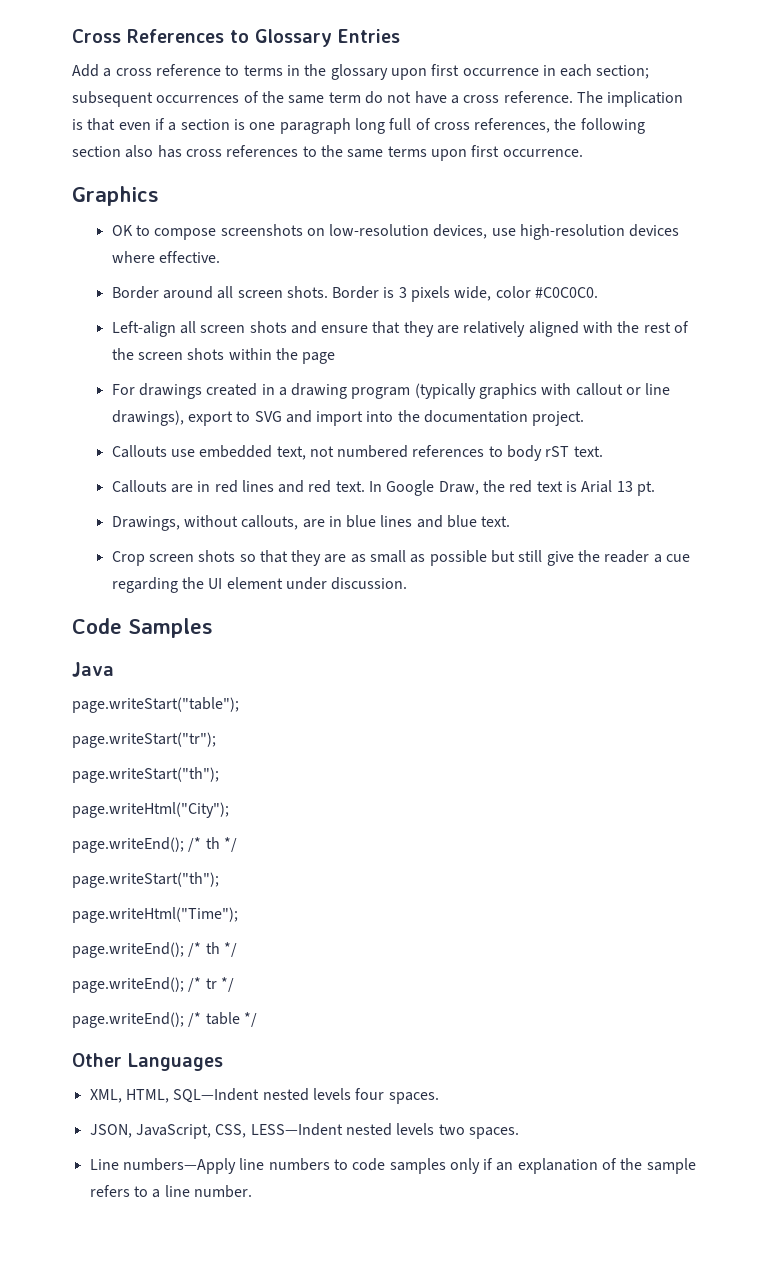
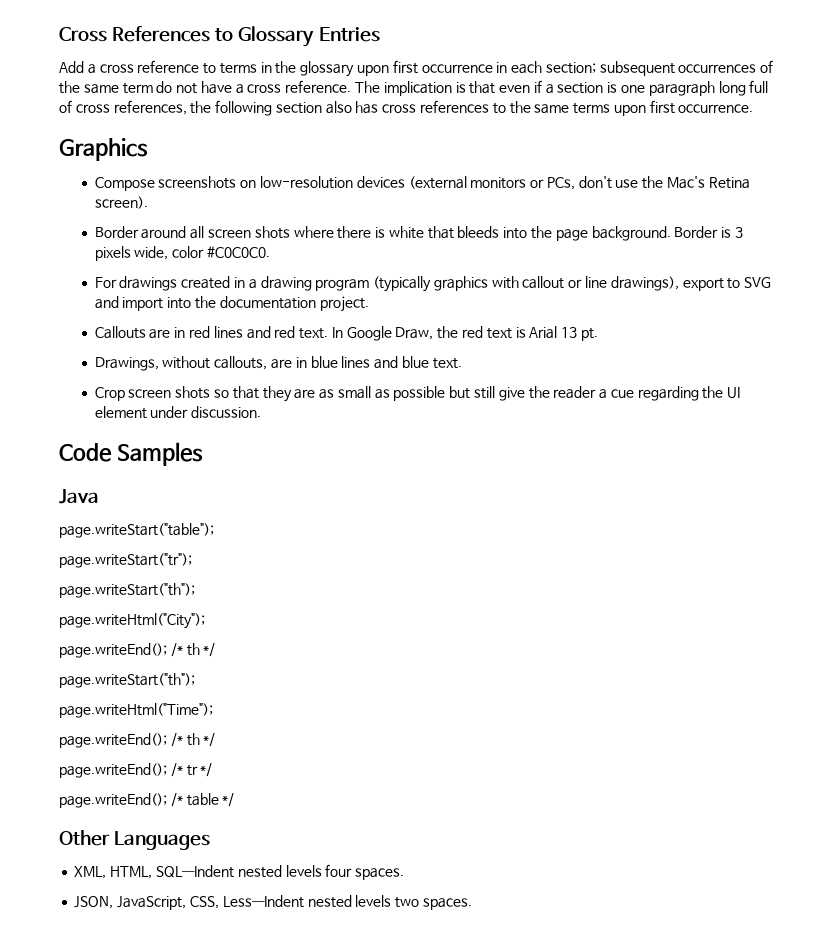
- OK to compose screenshots on low-resolution devices, use high-resolution devices where effective.
- Border around all screen shots.
+ Compose screenshots on low-resolution devices (external monitors or PCs, don't use the Mac's Retina screen).
+ Border around all screen shots where there is white that bleeds into the page background.
- Left-align all screen shots and ensure that they are relatively aligned with the rest of the screen shots within the page
- Callouts use embedded text, not numbered references to body rST text.
- JSON, JavaScript, CSS, LESS—Indent nested levels two spaces.
+ JSON, JavaScript, CSS, Less—Indent nested levels two spaces.
- Line numbers—Apply line numbers to code samples only if an explanation of the sample refers to a line number.

